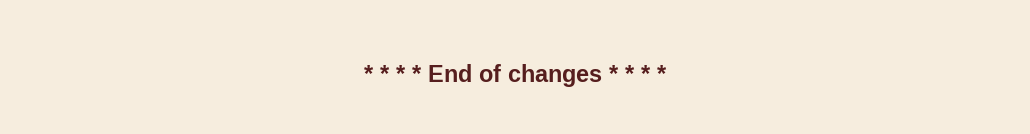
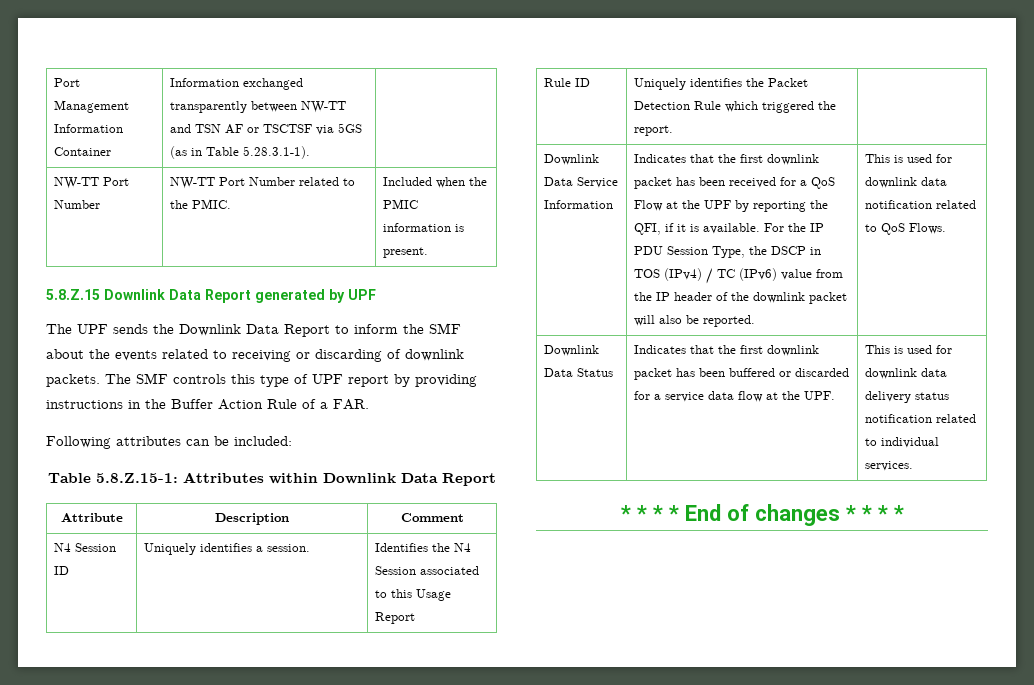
+ Port Management Information Container | Information exchanged transparently between NW-TT and TSN AF or TSCTSF via 5GS (as in Table 5.28.3.1-1). |
+ NW-TT Port Number | NW-TT Port Number related to the PMIC. | Included when the PMIC information is present.
+ 5.8.Z.15 Downlink Data Report generated by UPF
+ The UPF sends the Downlink Data Report to inform the SMF about the events related to receiving or discarding of downlink packets. The SMF controls this type of UPF report by providing instructions in the Buffer Action Rule of a FAR.
+ Following attributes can be included:
+ Table 5.8.Z.15-1: Attributes within Downlink Data Report
+ Attribute | Description | Comment
+ N4 Session ID | Uniquely identifies a session. | Identifies the N4 Session associated to this Usage Report
+ Rule ID | Uniquely identifies the Packet Detection Rule which triggered the report. |
+ Downlink Data Service Information | Indicates that the first downlink packet has been received for a QoS Flow at the UPF by reporting the QFI, if it is available. For the IP PDU Session Type, the DSCP in TOS (IPv4) / TC (IPv6) value from the IP header of the downlink packet will also be reported. | This is used for downlink data notification related to QoS Flows.
+ Downlink Data Status | Indicates that the first downlink packet has been buffered or discarded for a service data flow at the UPF. | This is used for downlink data delivery status notification related to individual services.

